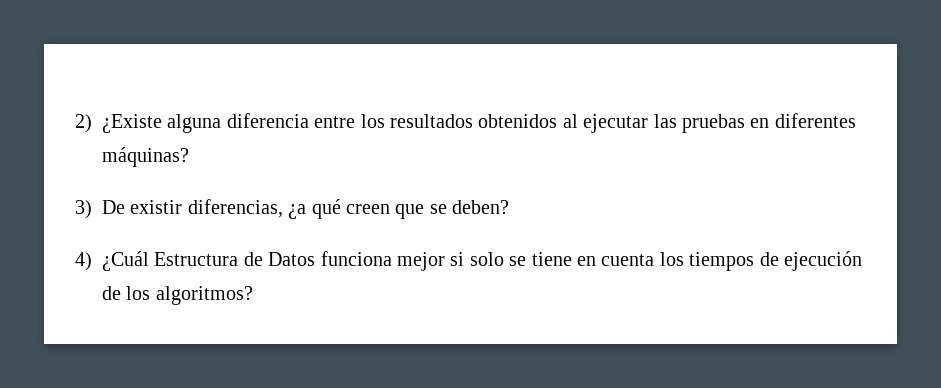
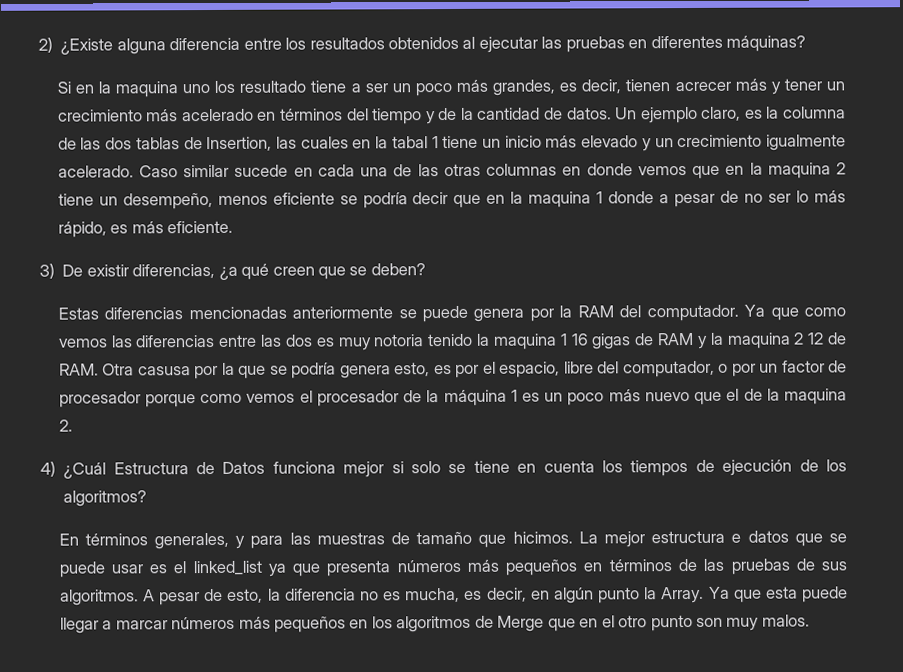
+ Si en la maquina uno los resultado tiene a ser un poco más grandes, es decir, tienen acrecer más y tener un crecimiento más acelerado en términos del tiempo y de la cantidad de datos. Un ejemplo claro, es la columna de las dos tablas de Insertion, las cuales en la tabal 1 tiene un inicio más elevado y un crecimiento igualmente acelerado. Caso similar sucede en cada una de las otras columnas en donde vemos que en la maquina 2 tiene un desempeño, menos eficiente se podría decir que en la maquina 1 donde a pesar de no ser lo más rápido, es más eficiente.
+ Estas diferencias mencionadas anteriormente se puede genera por la RAM del computador. Ya que como vemos las diferencias entre las dos es muy notoria tenido la maquina 1 16 gigas de RAM y la maquina 2 12 de RAM. Otra casusa por la que se podría genera esto, es por el espacio, libre del computador, o por un factor de procesador porque como vemos el procesador de la máquina 1 es un poco más nuevo que el de la maquina 2.
+ En términos generales, y para las muestras de tamaño que hicimos. La mejor estructura e datos que se puede usar es el linked_list ya que presenta números más pequeños en términos de las pruebas de sus algoritmos. A pesar de esto, la diferencia no es mucha, es decir, en algún punto la Array. Ya que esta puede llegar a marcar números más pequeños en los algoritmos de Merge que en el otro punto son muy malos.

